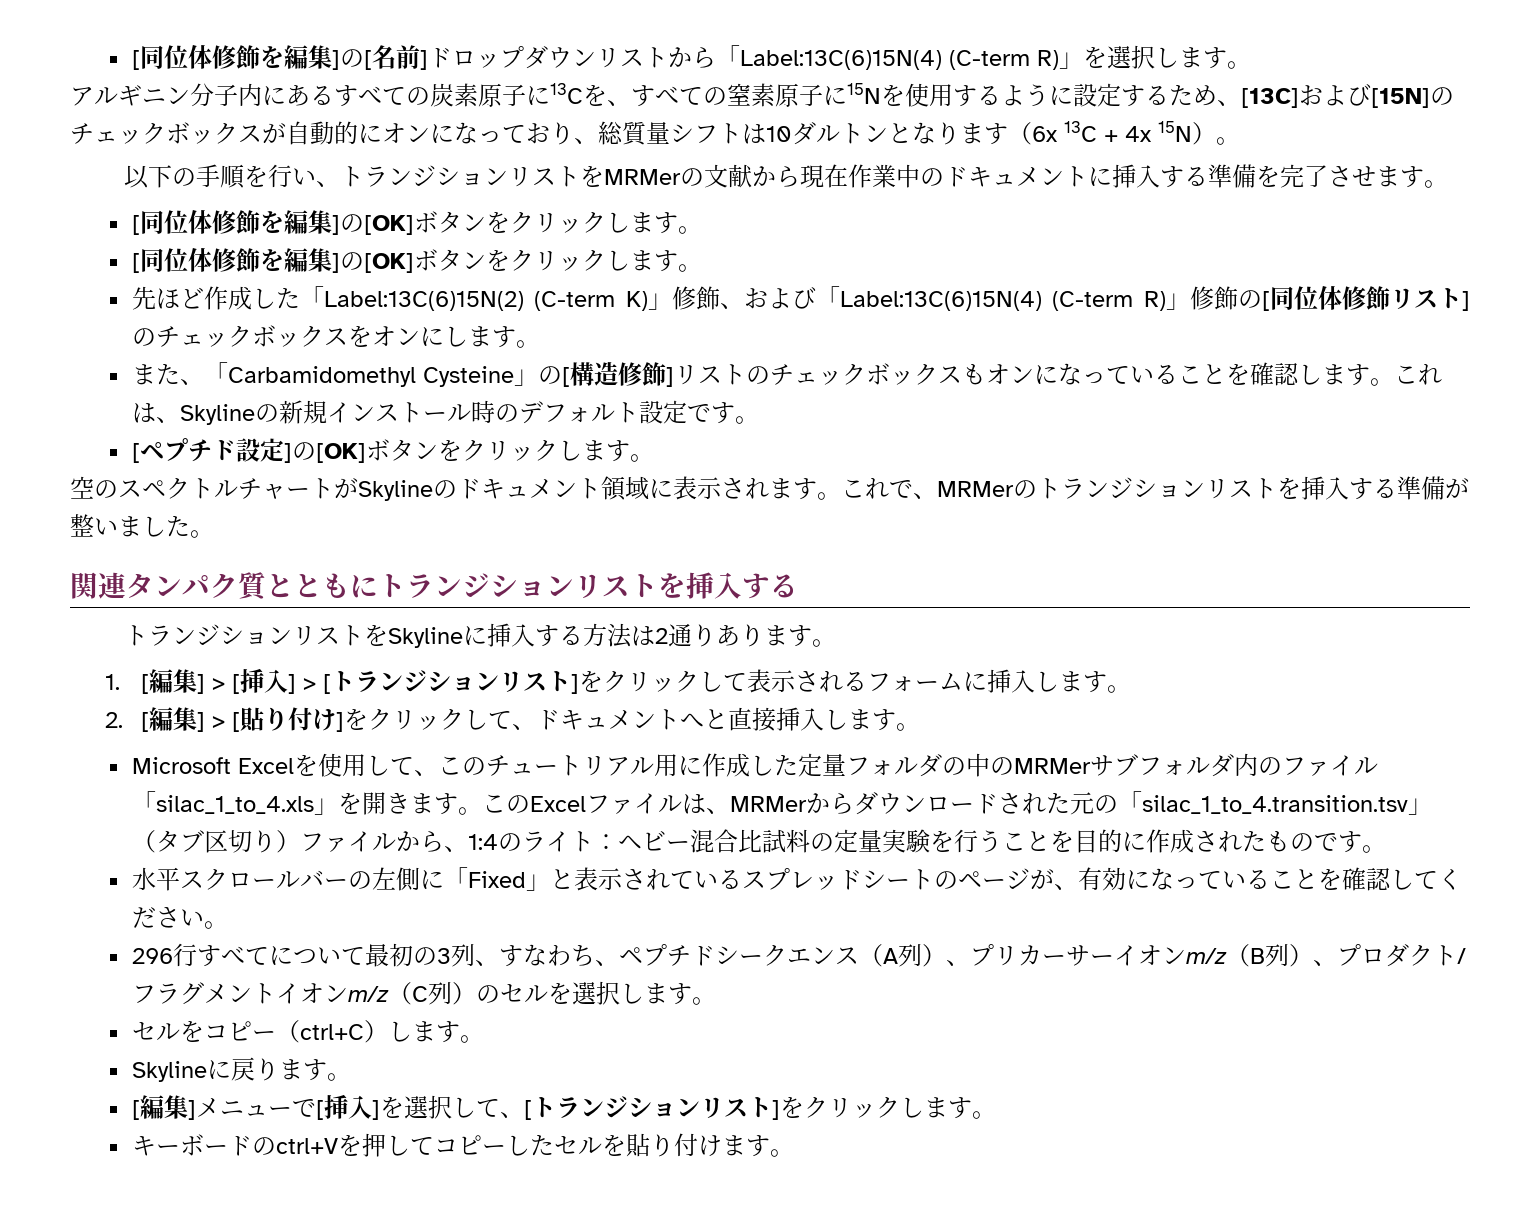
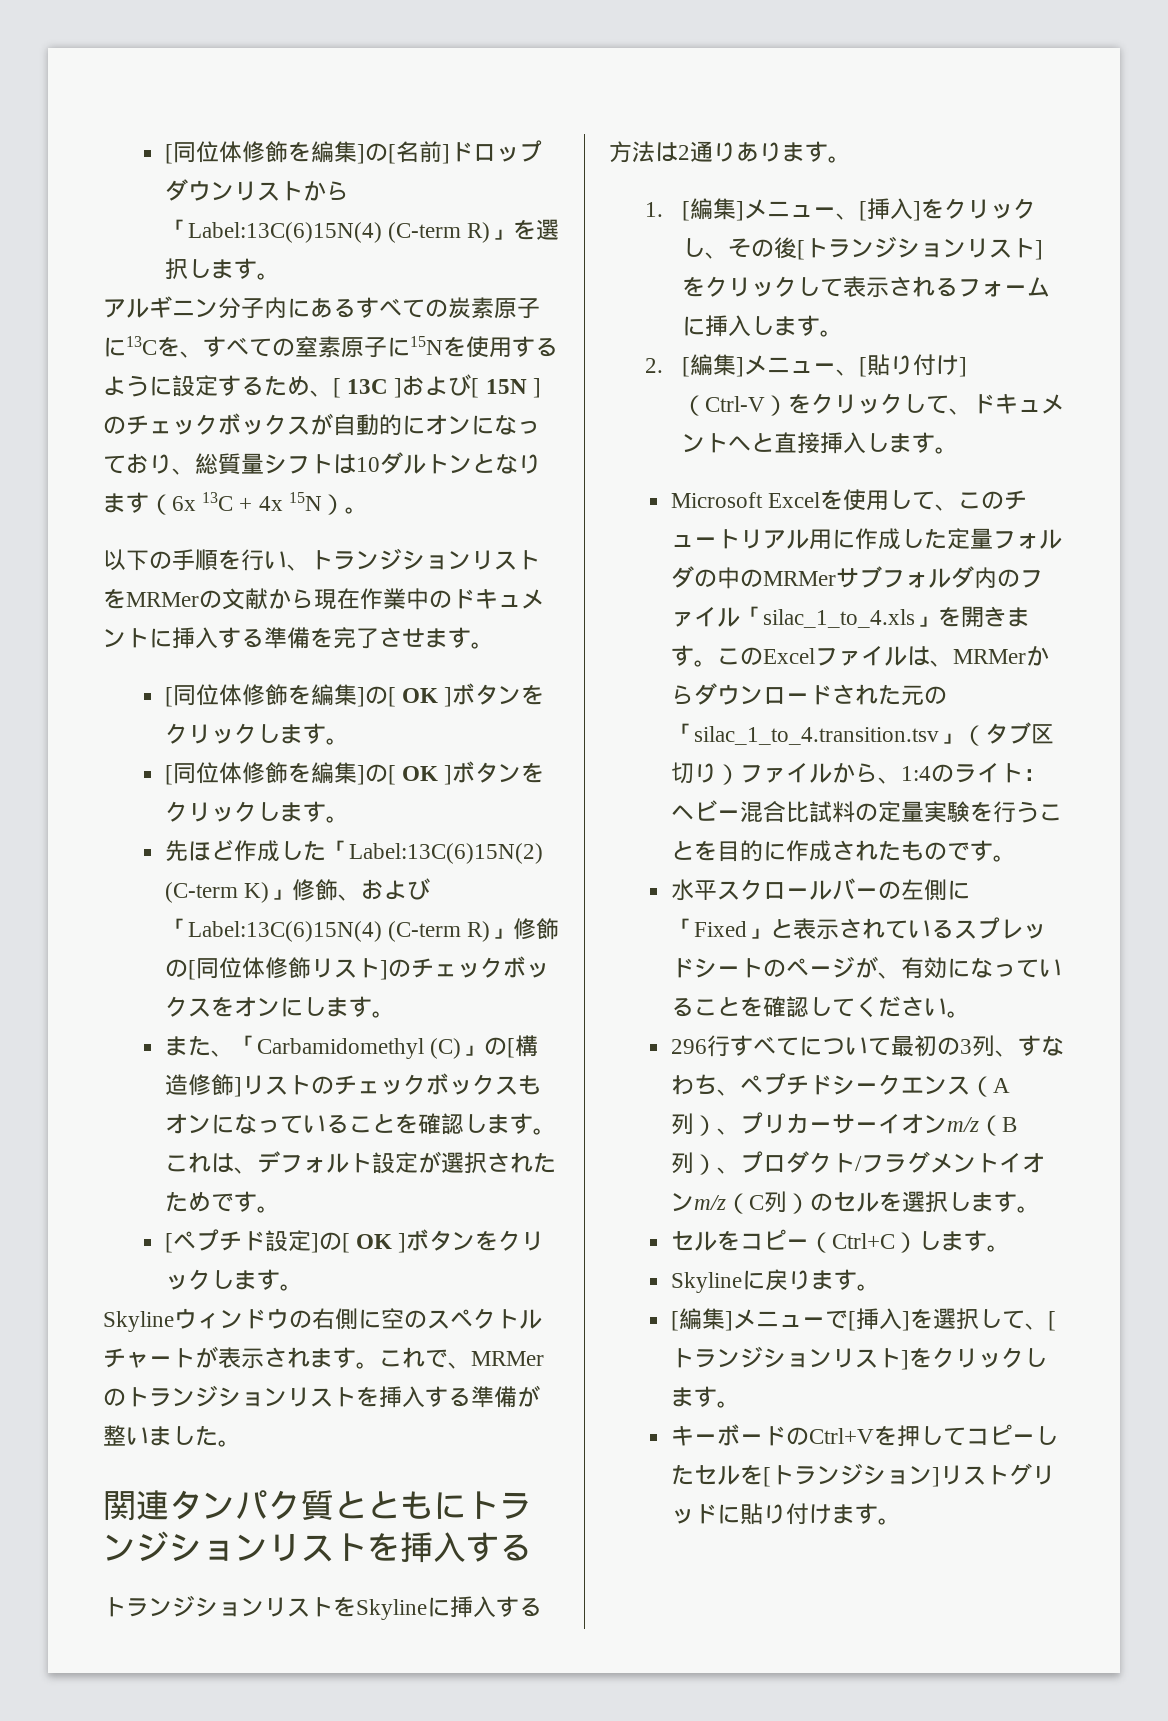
- アルギニン分子内にあるすべての炭素原子に13Cを、すべての窒素原子に15Nを使用するように設定するため、[13C]および[15N]のチェックボックスが自動的にオンになっており、総質量シフトは10ダルトンとなります（6x 13C + 4x 15N）。
+ アルギニン分子内にあるすべての炭素原子に13Cを、すべての窒素原子に15Nを使用するように設定するため、[ 13C ]および[ 15N ]のチェックボックスが自動的にオンになっており、総質量シフトは10ダルトンとなります（6x 13C + 4x 15N）。
  以下の手順を行い、トランジションリストをMRMerの文献から現在作業中のドキュメントに挿入する準備を完了させます。
- [同位体修飾を編集]の[OK]ボタンをクリックします。
- [同位体修飾を編集]の[OK]ボタンをクリックします。
+ [同位体修飾を編集]の[ OK ]ボタンをクリックします。
+ [同位体修飾を編集]の[ OK ]ボタンをクリックします。
- また、「Carbamidomethyl Cysteine」の[構造修飾]リストのチェックボックスもオンになっていることを確認します。
+ また、「Carbamidomethyl (C)」の[構造修飾]リストのチェックボックスもオンになっていることを確認します。
- これは、Skylineの新規インストール時のデフォルト設定です。
+ これは、デフォルト設定が選択されたためです。
- [ペプチド設定]の[OK]ボタンをクリックします。
- 空のスペクトルチャートがSkylineのドキュメント領域に表示されます。
+ [ペプチド設定]の[ OK ]ボタンをクリックします。
+ Skylineウィンドウの右側に空のスペクトルチャートが表示されます。
- 1. [編集] > [挿入] > [トランジションリスト]をクリックして表示されるフォームに挿入します。
+ 1. [編集]メニュー、[挿入]をクリックし、その後[トランジションリスト]をクリックして表示されるフォームに挿入します。
- 2. [編集] > [貼り付け]をクリックして、ドキュメントへと直接挿入します。
+ 2. [編集]メニュー、[貼り付け]（Ctrl-V）をクリックして、ドキュメントへと直接挿入します。
- セルをコピー（ctrl+C）します。
+ セルをコピー（Ctrl+C）します。
- キーボードのctrl+Vを押してコピーしたセルを貼り付けます。
+ キーボードのCtrl+Vを押してコピーしたセルを[トランジション]リストグリッドに貼り付けます。

